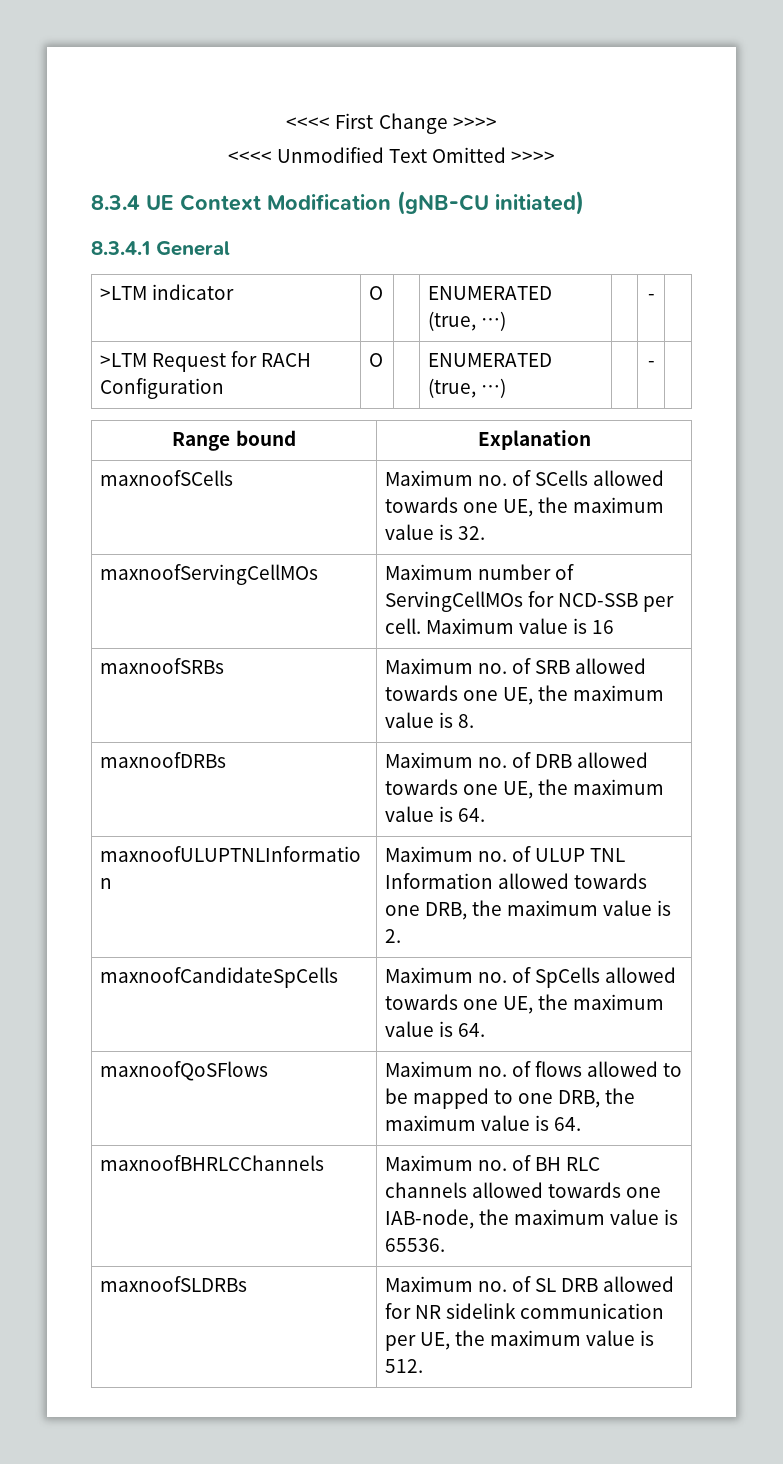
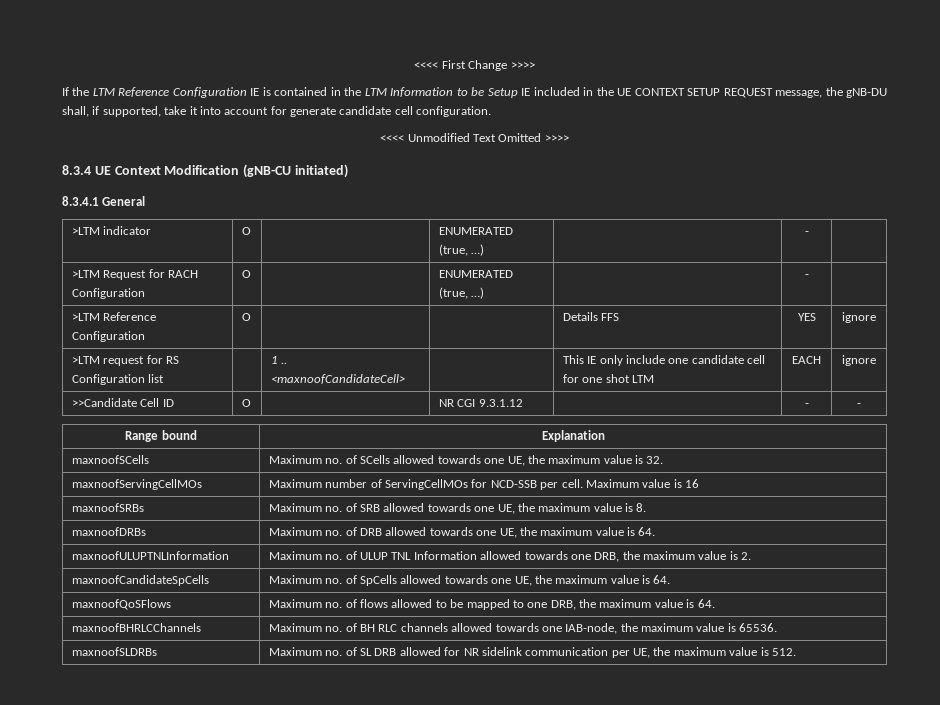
+ If the LTM Reference Configuration IE is contained in the LTM Information to be Setup IE included in the UE CONTEXT SETUP REQUEST message, the gNB-DU shall, if supported, take it into account for generate candidate cell configuration.
+ >LTM Reference Configuration | O | | | Details FFS | YES | ignore
+ >LTM request for RS Configuration list | | 1 .. <maxnoofCandidateCell> | | This IE only include one candidate cell for one shot LTM | EACH | ignore
+ >>Candidate Cell ID | O | | NR CGI 9.3.1.12 | | - | -

